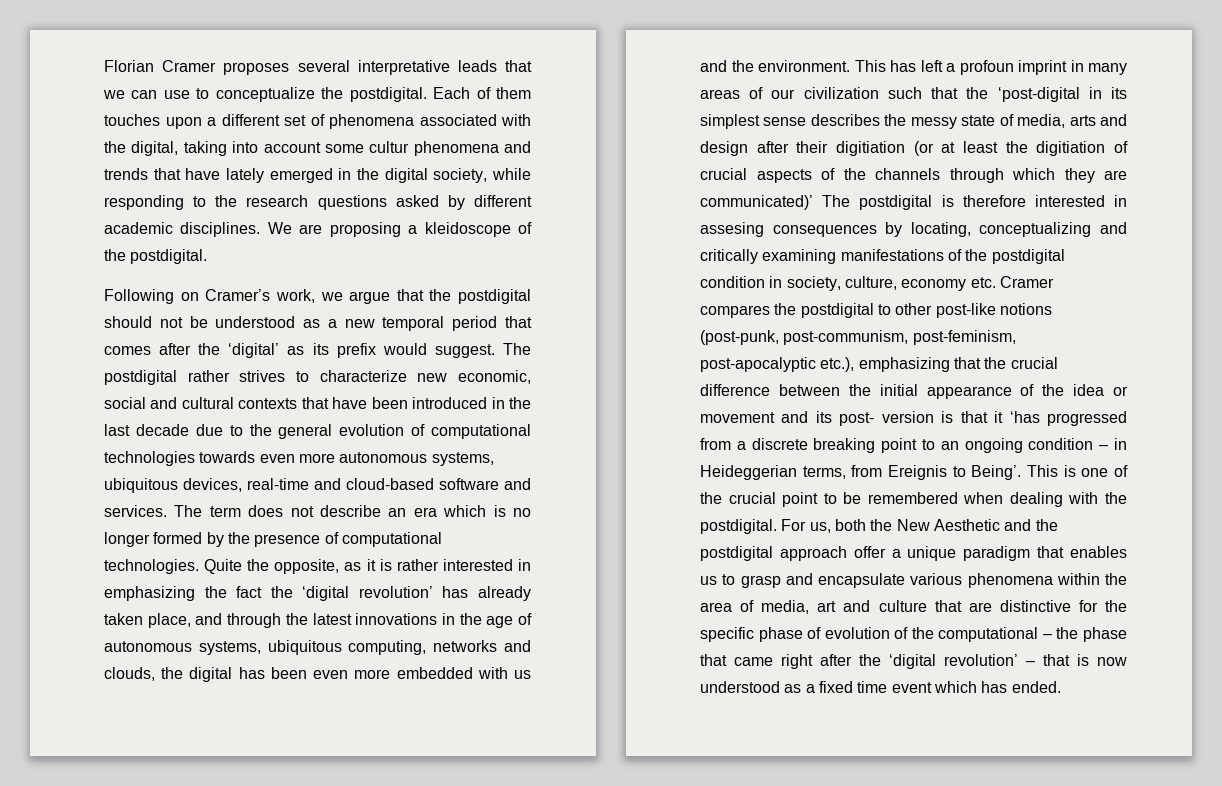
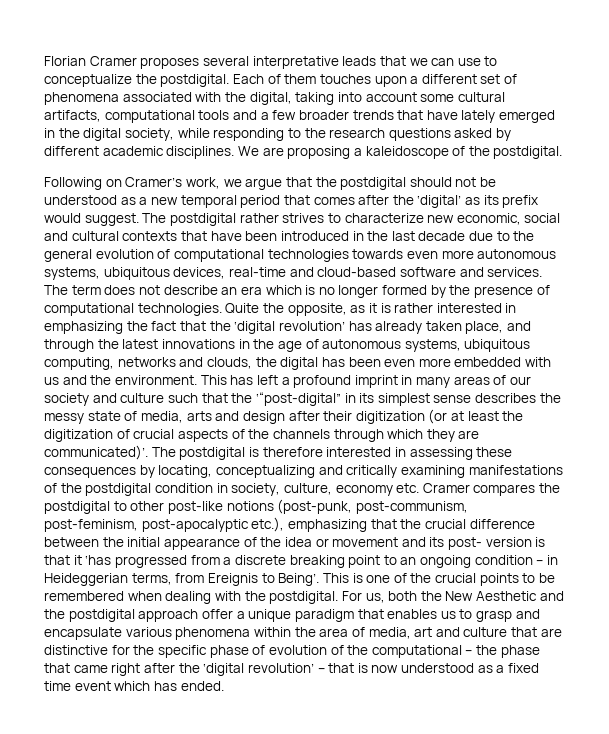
- Each of them touches upon a different set of phenomena associated with the digital, taking into account some cultur phenomena and trends that have lately emerged in the digital society, while responding to the research questions asked by different academic disciplines.
+ Each of them touches upon a different set of phenomena associated with the digital, taking into account some cultural artifacts, computational tools and a few broader trends that have lately emerged in the digital society, while responding to the research questions asked by different academic disciplines.
- We are proposing a kleidoscope of the postdigital.
+ We are proposing a kaleidoscope of the postdigital.
- Quite the opposite, as it is rather interested in emphasizing the fact the ‘digital revolution’ has already taken place, and through the latest innovations in the age of autonomous systems, ubiquitous computing, networks and clouds, the digital has been even more embedded with us and the environment.
+ Quite the opposite, as it is rather interested in emphasizing the fact that the ‘digital revolution’ has already taken place, and through the latest innovations in the age of autonomous systems, ubiquitous computing, networks and clouds, the digital has been even more embedded with us and the environment.
- This has left a profoun imprint in many areas of our civilization such that the ‘post-digital in its simplest sense describes the messy state of media, arts and design after their digitiation (or at least the digitiation of crucial aspects of the channels through which they are communicated)’ The postdigital is therefore interested in assesing consequences by locating, conceptualizing and critically examining manifestations of the postdigital condition in society, culture, economy etc. Cramer compares the postdigital to other post-like notions (post-punk, post-communism, post-feminism, post-apocalyptic etc.), emphasizing that the crucial difference between the initial appearance of the idea or movement and its post- version is that it ‘has progressed from a discrete breaking point to an ongoing condition – in Heideggerian terms, from Ereignis to Being’.
+ This has left a profound imprint in many areas of our society and culture such that the ‘“post-digital” in its simplest sense describes the messy state of media, arts and design after their digitization (or at least the digitization of crucial aspects of the channels through which they are communicated)’. The postdigital is therefore interested in assessing these consequences by locating, conceptualizing and critically examining manifestations of the postdigital condition in society, culture, economy etc. Cramer compares the postdigital to other post-like notions (post-punk, post-communism, post-feminism, post-apocalyptic etc.), emphasizing that the crucial difference between the initial appearance of the idea or movement and its post- version is that it ‘has progressed from a discrete breaking point to an ongoing condition – in Heideggerian terms, from Ereignis to Being’.
- This is one of the crucial point to be remembered when dealing with the postdigital.
+ This is one of the crucial points to be remembered when dealing with the postdigital.

